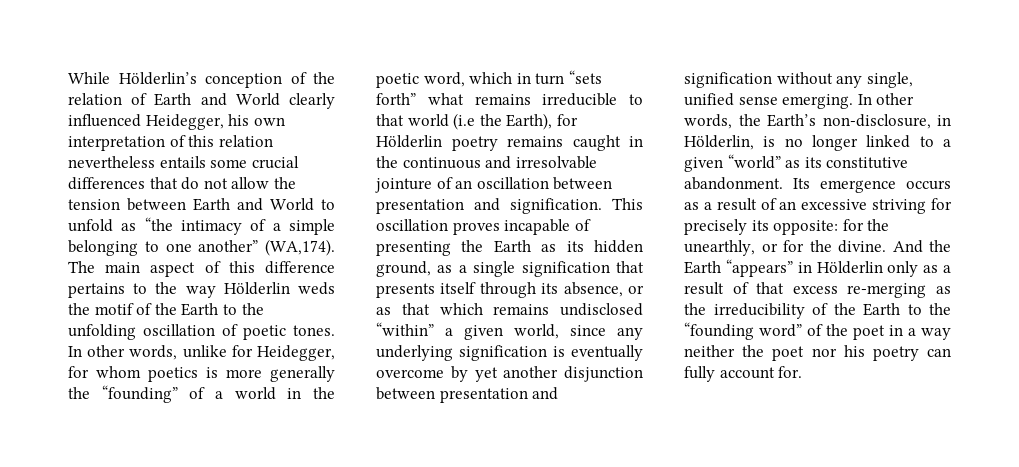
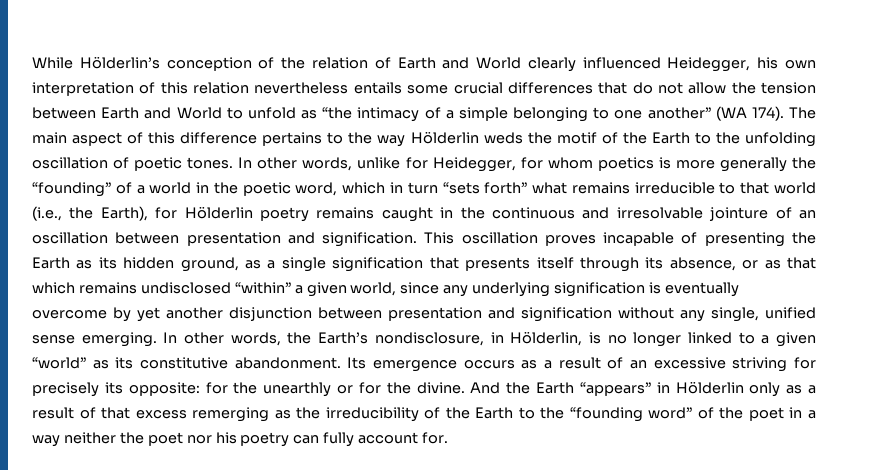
- While Hölderlin’s conception of the relation of Earth and World clearly influenced Heidegger, his own interpretation of this relation nevertheless entails some crucial differences that do not allow the tension between Earth and World to unfold as “the intimacy of a simple belonging to one another” (WA,174).
+ While Hölderlin’s conception of the relation of Earth and World clearly influenced Heidegger, his own interpretation of this relation nevertheless entails some crucial differences that do not allow the tension between Earth and World to unfold as “the intimacy of a simple belonging to one another” (WA 174).
- In other words, unlike for Heidegger, for whom poetics is more generally the “founding” of a world in the poetic word, which in turn “sets forth” what remains irreducible to that world (i.e the Earth), for Hölderlin poetry remains caught in the continuous and irresolvable jointure of an oscillation between presentation and signification.
+ In other words, unlike for Heidegger, for whom poetics is more generally the “founding” of a world in the poetic word, which in turn “sets forth” what remains irreducible to that world (i.e., the Earth), for Hölderlin poetry remains caught in the continuous and irresolvable jointure of an oscillation between presentation and signification.
- In other words, the Earth’s non-disclosure, in Hölderlin, is no longer linked to a given “world” as its constitutive abandonment.
+ In other words, the Earth’s nondisclosure, in Hölderlin, is no longer linked to a given “world” as its constitutive abandonment.
- Its emergence occurs as a result of an excessive striving for precisely its opposite: for the unearthly, or for the divine.
+ Its emergence occurs as a result of an excessive striving for precisely its opposite: for the unearthly or for the divine.
- And the Earth “appears” in Hölderlin only as a result of that excess re-merging as the irreducibility of the Earth to the “founding word” of the poet in a way neither the poet nor his poetry can fully account for.
+ And the Earth “appears” in Hölderlin only as a result of that excess remerging as the irreducibility of the Earth to the “founding word” of the poet in a way neither the poet nor his poetry can fully account for.

